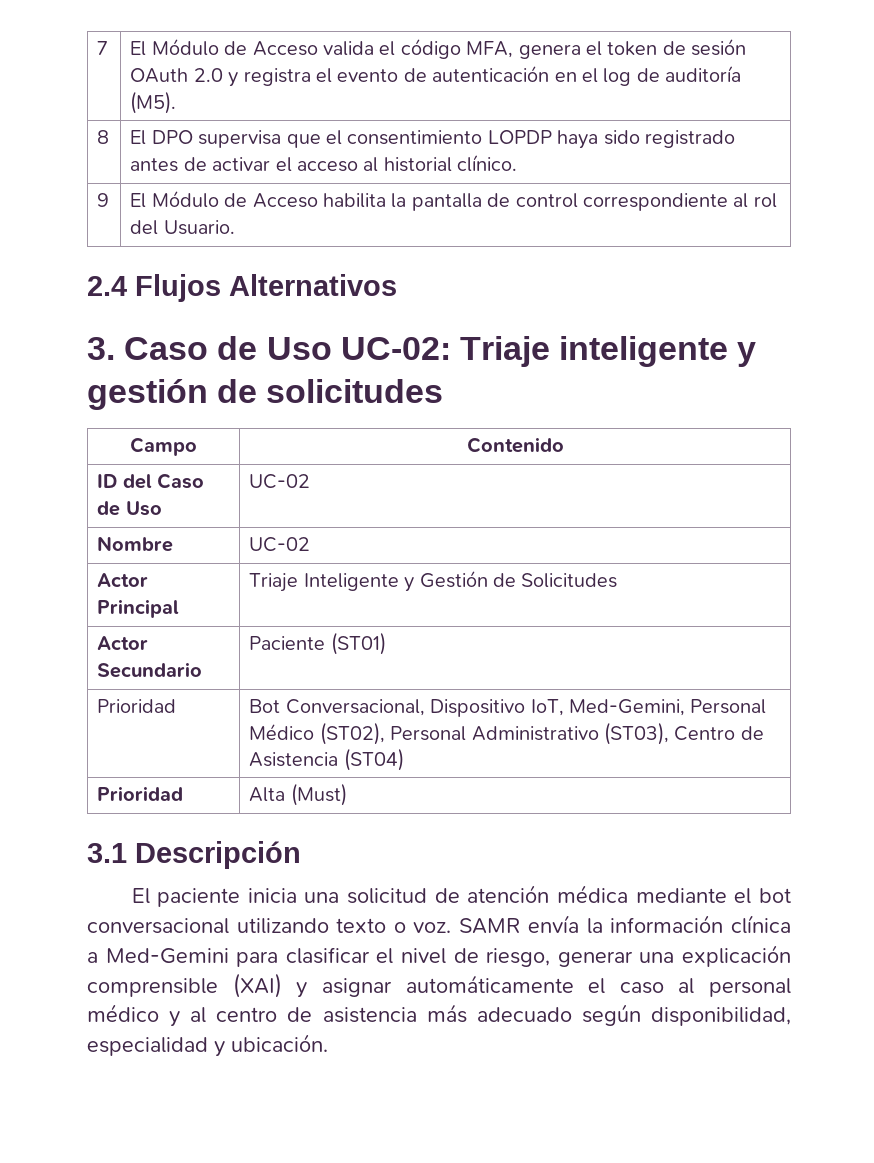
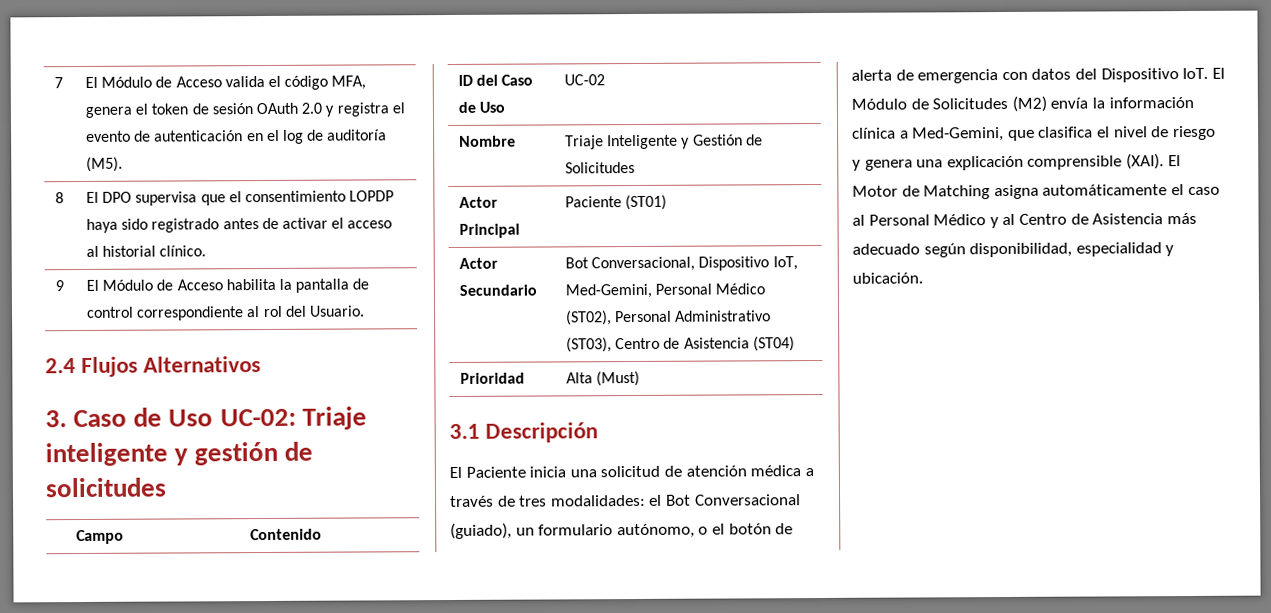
- Nombre | UC-02
- Actor Principal | Triaje Inteligente y Gestión de Solicitudes
+ Nombre | Triaje Inteligente y Gestión de Solicitudes
- Actor Secundario | Paciente (ST01)
+ Actor Principal | Paciente (ST01)
- Prioridad | Bot Conversacional, Dispositivo IoT, Med-Gemini, Personal Médico (ST02), Personal Administrativo (ST03), Centro de Asistencia (ST04)
+ Actor Secundario | Bot Conversacional, Dispositivo IoT, Med-Gemini, Personal Médico (ST02), Personal Administrativo (ST03), Centro de Asistencia (ST04)
- El paciente inicia una solicitud de atención médica mediante el bot conversacional utilizando texto o voz. SAMR envía la información clínica a Med-Gemini para clasificar el nivel de riesgo, generar una explicación comprensible (XAI) y asignar automáticamente el caso al personal médico y al centro de asistencia más adecuado según disponibilidad, especialidad y ubicación.
+ El Paciente inicia una solicitud de atención médica a través de tres modalidades: el Bot Conversacional (guiado), un formulario autónomo, o el botón de alerta de emergencia con datos del Dispositivo IoT. El Módulo de Solicitudes (M2) envía la información clínica a Med-Gemini, que clasifica el nivel de riesgo y genera una explicación comprensible (XAI). El Motor de Matching asigna automáticamente el caso al Personal Médico y al Centro de Asistencia más adecuado según disponibilidad, especialidad y ubicación.

